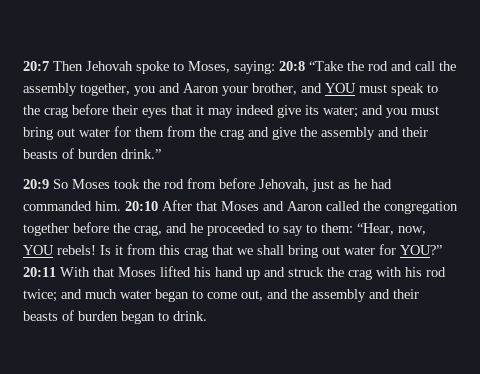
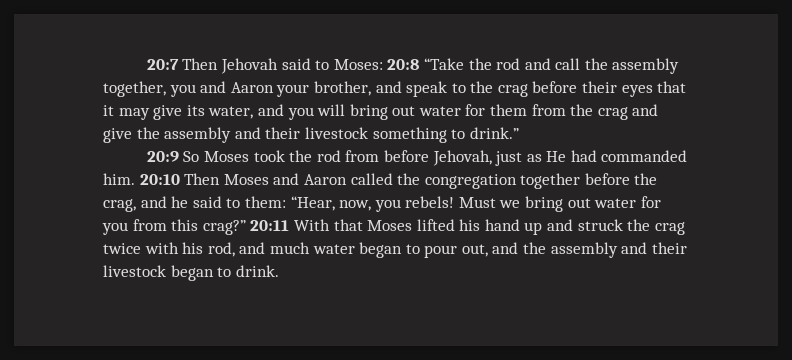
- 20:7 Then Jehovah spoke to Moses, saying: 20:8 “Take the rod and call the assembly together, you and Aaron your brother, and YOU must speak to the crag before their eyes that it may indeed give its water; and you must bring out water for them from the crag and give the assembly and their beasts of burden drink.”
+ 20:7 Then Jehovah said to Moses: 20:8 “Take the rod and call the assembly together, you and Aaron your brother, and speak to the crag before their eyes that it may give its water, and you will bring out water for them from the crag and give the assembly and their livestock something to drink.”
- 20:9 So Moses took the rod from before Jehovah, just as he had commanded him.
+ 20:9 So Moses took the rod from before Jehovah, just as He had commanded him.
- 20:10 After that Moses and Aaron called the congregation together before the crag, and he proceeded to say to them: “Hear, now, YOU rebels! Is it from this crag that we shall bring out water for YOU?”
+ 20:10 Then Moses and Aaron called the congregation together before the crag, and he said to them: “Hear, now, you rebels! Must we bring out water for you from this crag?”
- 20:11 With that Moses lifted his hand up and struck the crag with his rod twice; and much water began to come out, and the assembly and their beasts of burden began to drink.
+ 20:11 With that Moses lifted his hand up and struck the crag twice with his rod, and much water began to pour out, and the assembly and their livestock began to drink.

